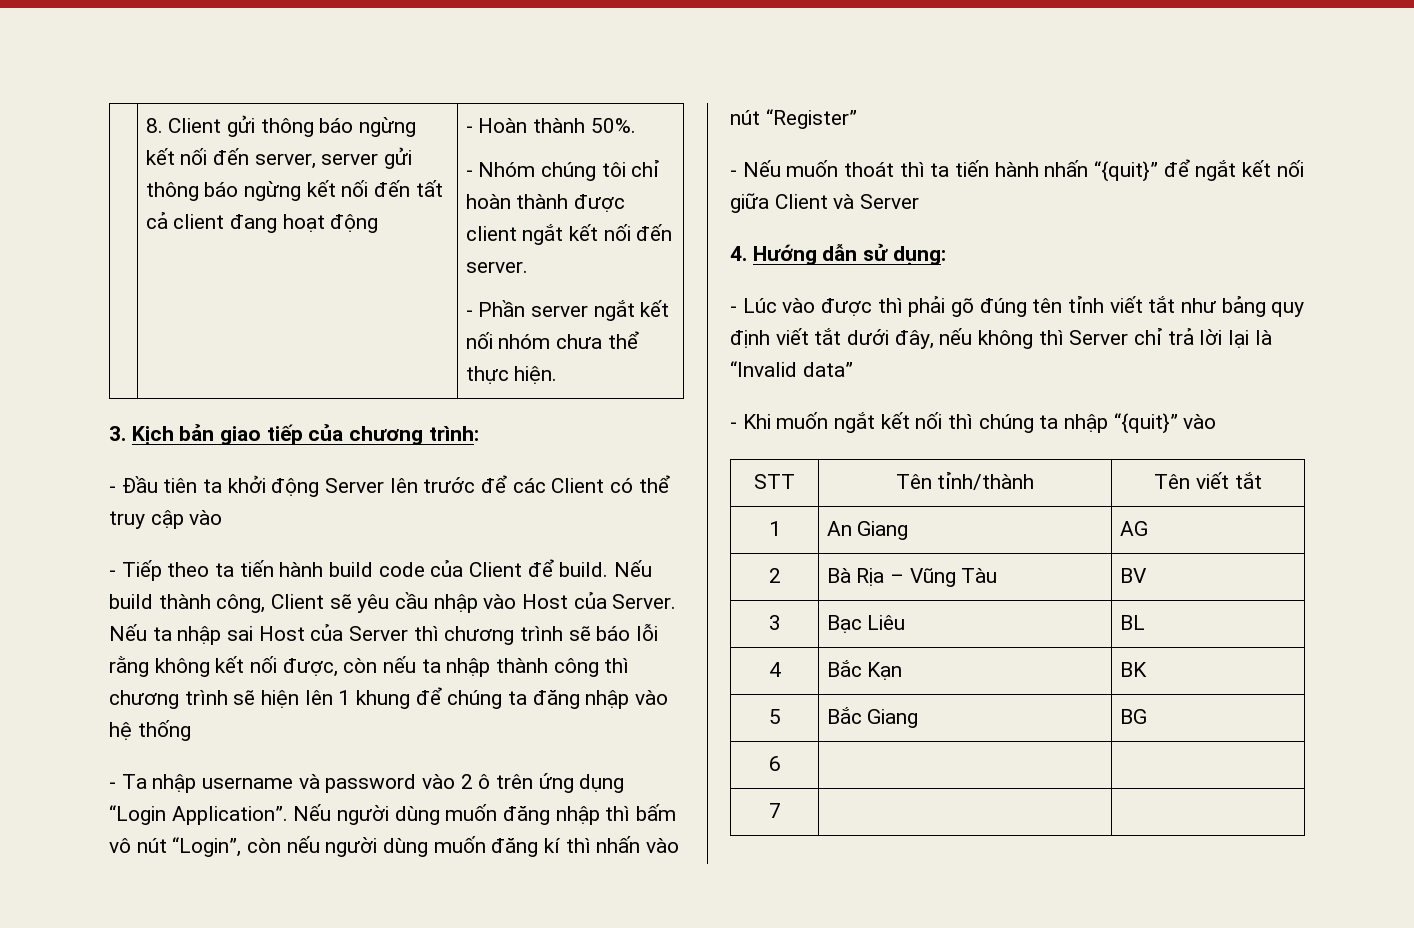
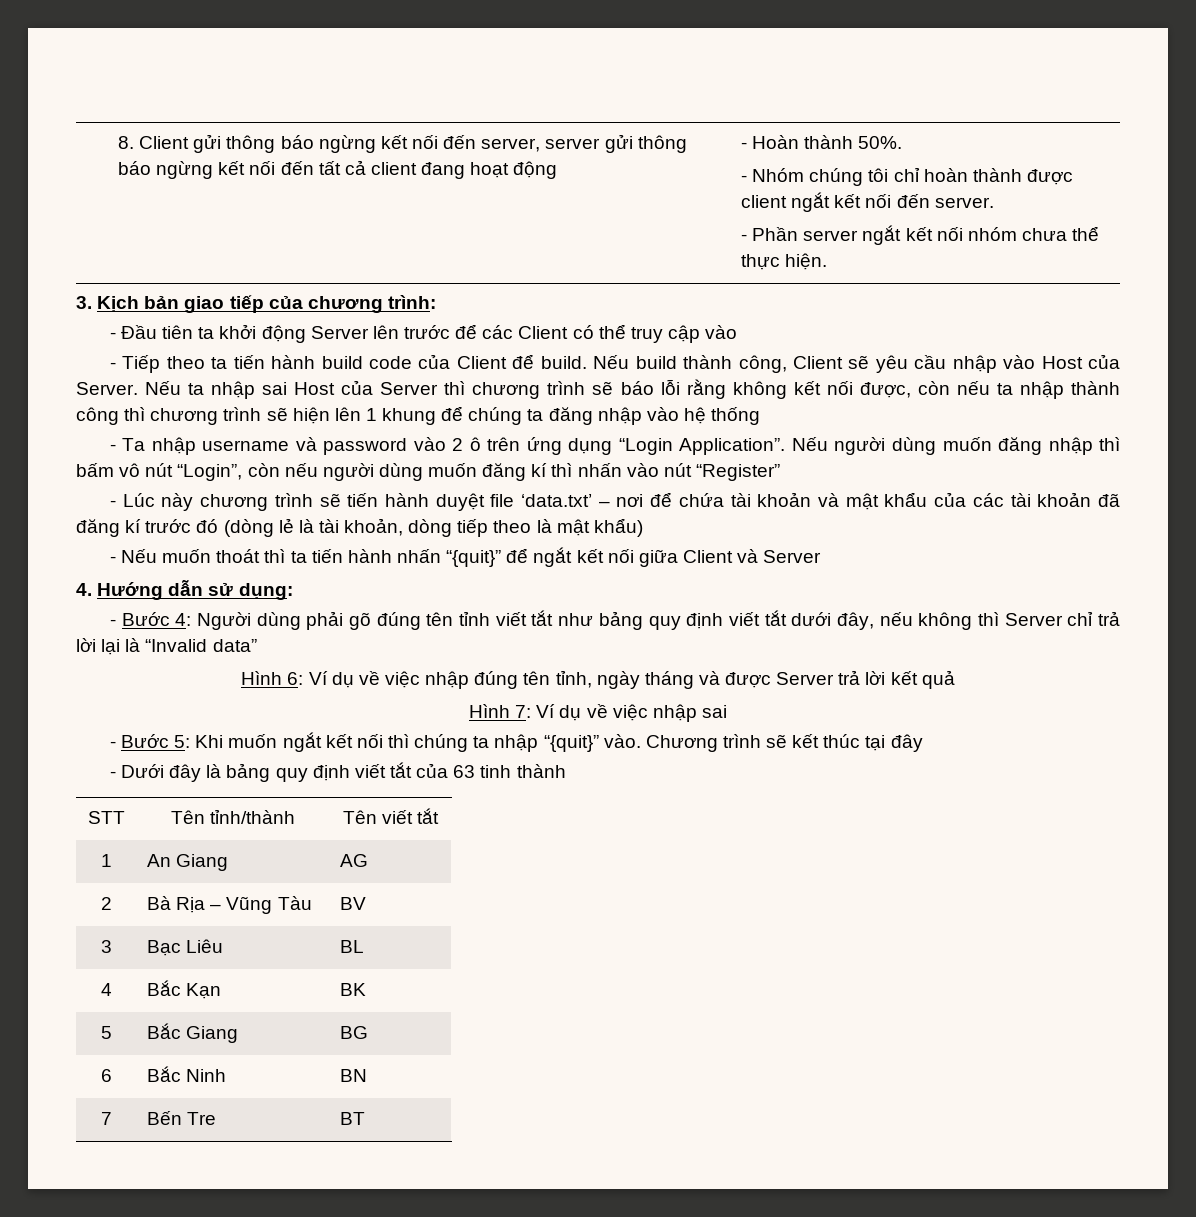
+ - Lúc này chương trình sẽ tiến hành duyệt file ‘data.txt’ – nơi để chứa tài khoản và mật khẩu của các tài khoản đã đăng kí trước đó (dòng lẻ là tài khoản, dòng tiếp theo là mật khẩu)
- - Lúc vào được thì phải gõ đúng tên tỉnh viết tắt như bảng quy định viết tắt dưới đây, nếu không thì Server chỉ trả lời lại là “Invalid data”
+ - Bước 4: Người dùng phải gõ đúng tên tỉnh viết tắt như bảng quy định viết tắt dưới đây, nếu không thì Server chỉ trả lời lại là “Invalid data”
- - Khi muốn ngắt kết nối thì chúng ta nhập “{quit}” vào
+ Hình 6: Ví dụ về việc nhập đúng tên tỉnh, ngày tháng và được Server trả lời kết quả
+ Hình 7: Ví dụ về việc nhập sai
+ - Bước 5: Khi muốn ngắt kết nối thì chúng ta nhập “{quit}” vào. Chương trình sẽ kết thúc tại đây
+ - Dưới đây là bảng quy định viết tắt của 63 tinh thành
- 6 | |
- 7 | |
+ 6 | Bắc Ninh | BN
+ 7 | Bến Tre | BT

